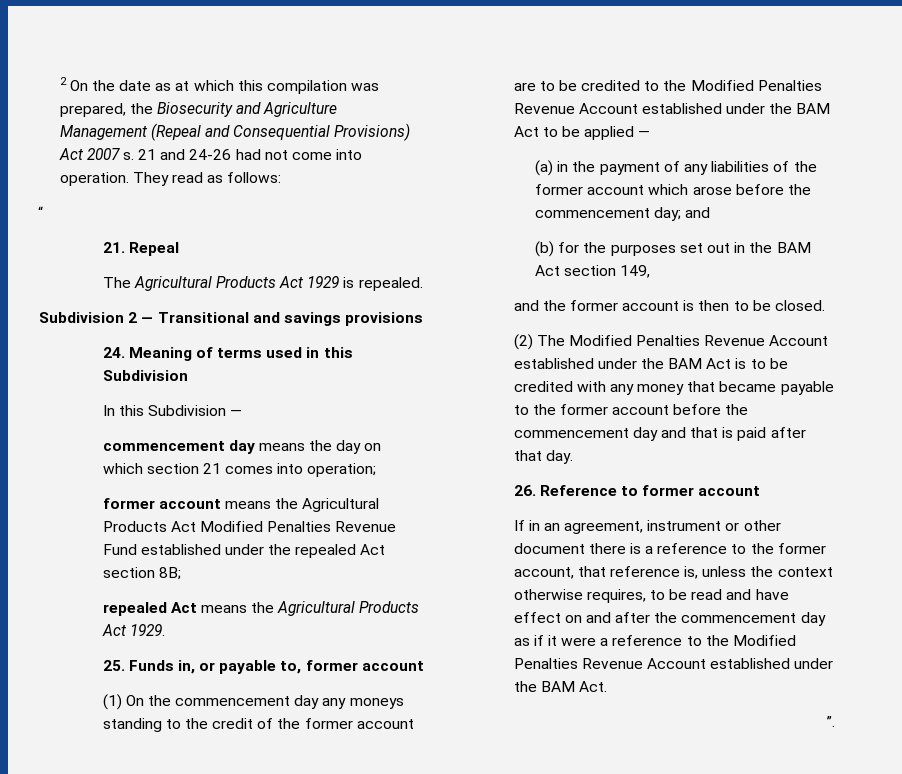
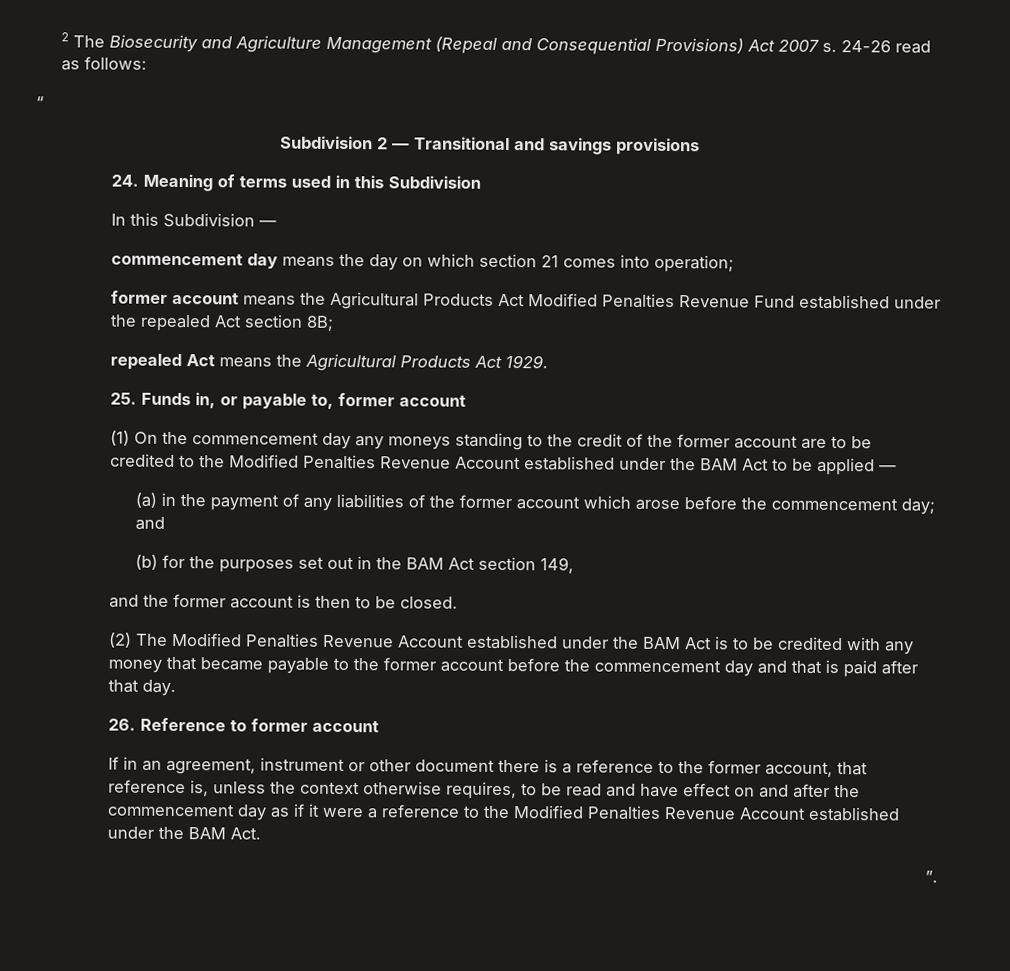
- 2 On the date as at which this compilation was prepared, the Biosecurity and Agriculture Management (Repeal and Consequential Provisions) Act 2007 s.
+ 2 The Biosecurity and Agriculture Management (Repeal and Consequential Provisions) Act 2007 s.
- 21 and 24-26 had not come into operation. They read as follows:
+ 24-26 read as follows:
  “
- 21. Repeal
- The Agricultural Products Act 1929 is repealed.

